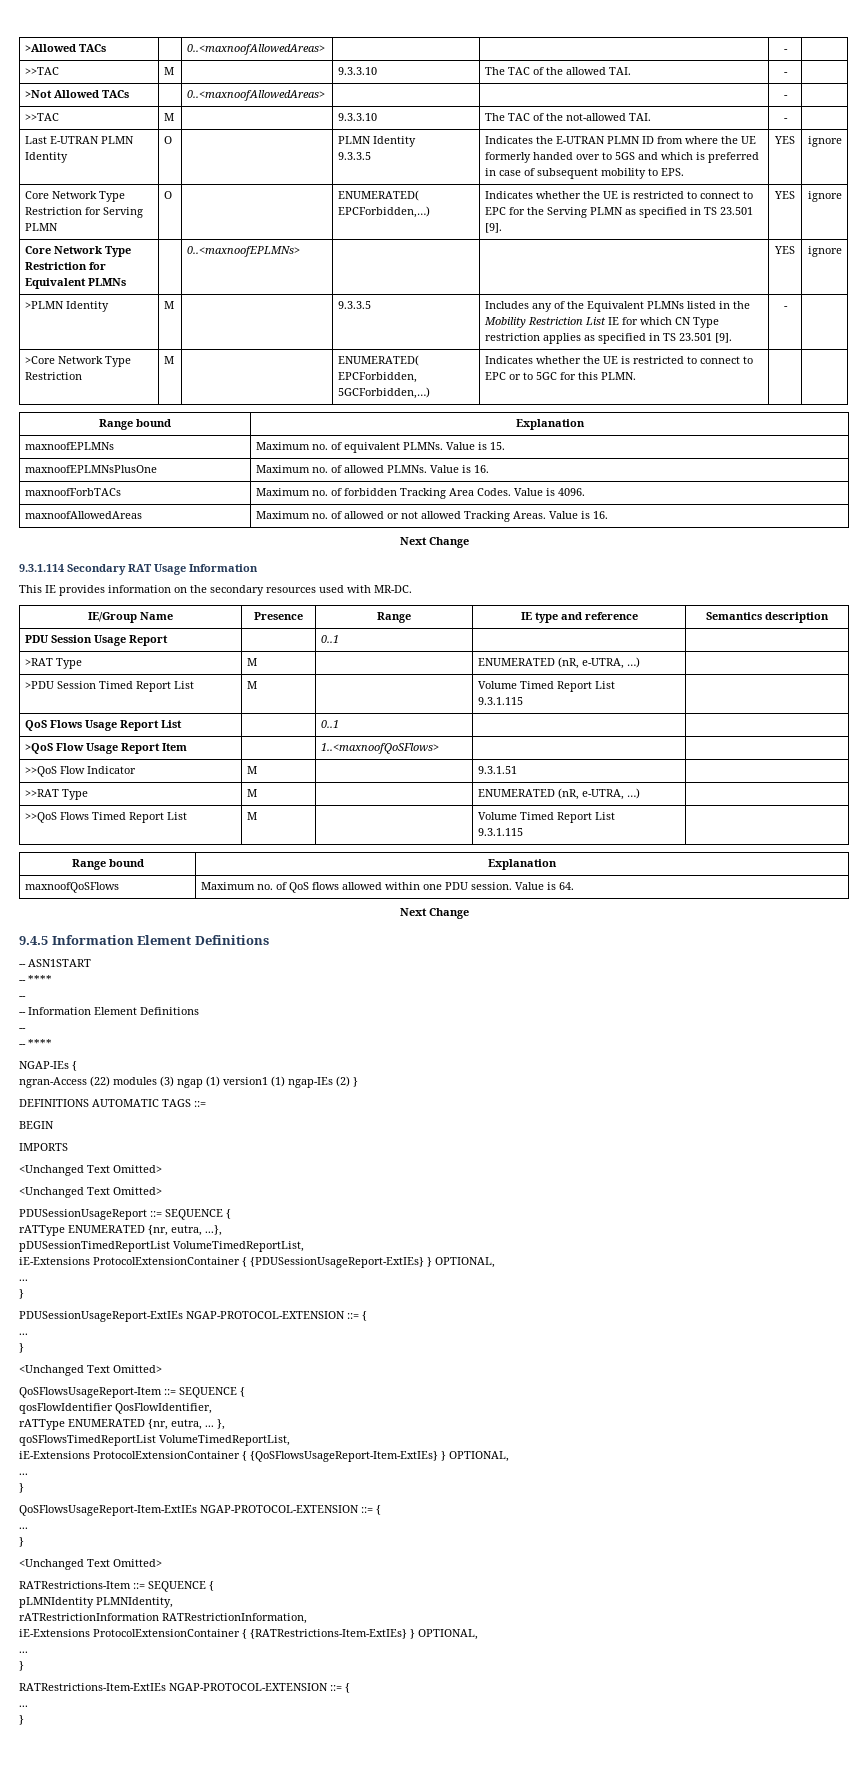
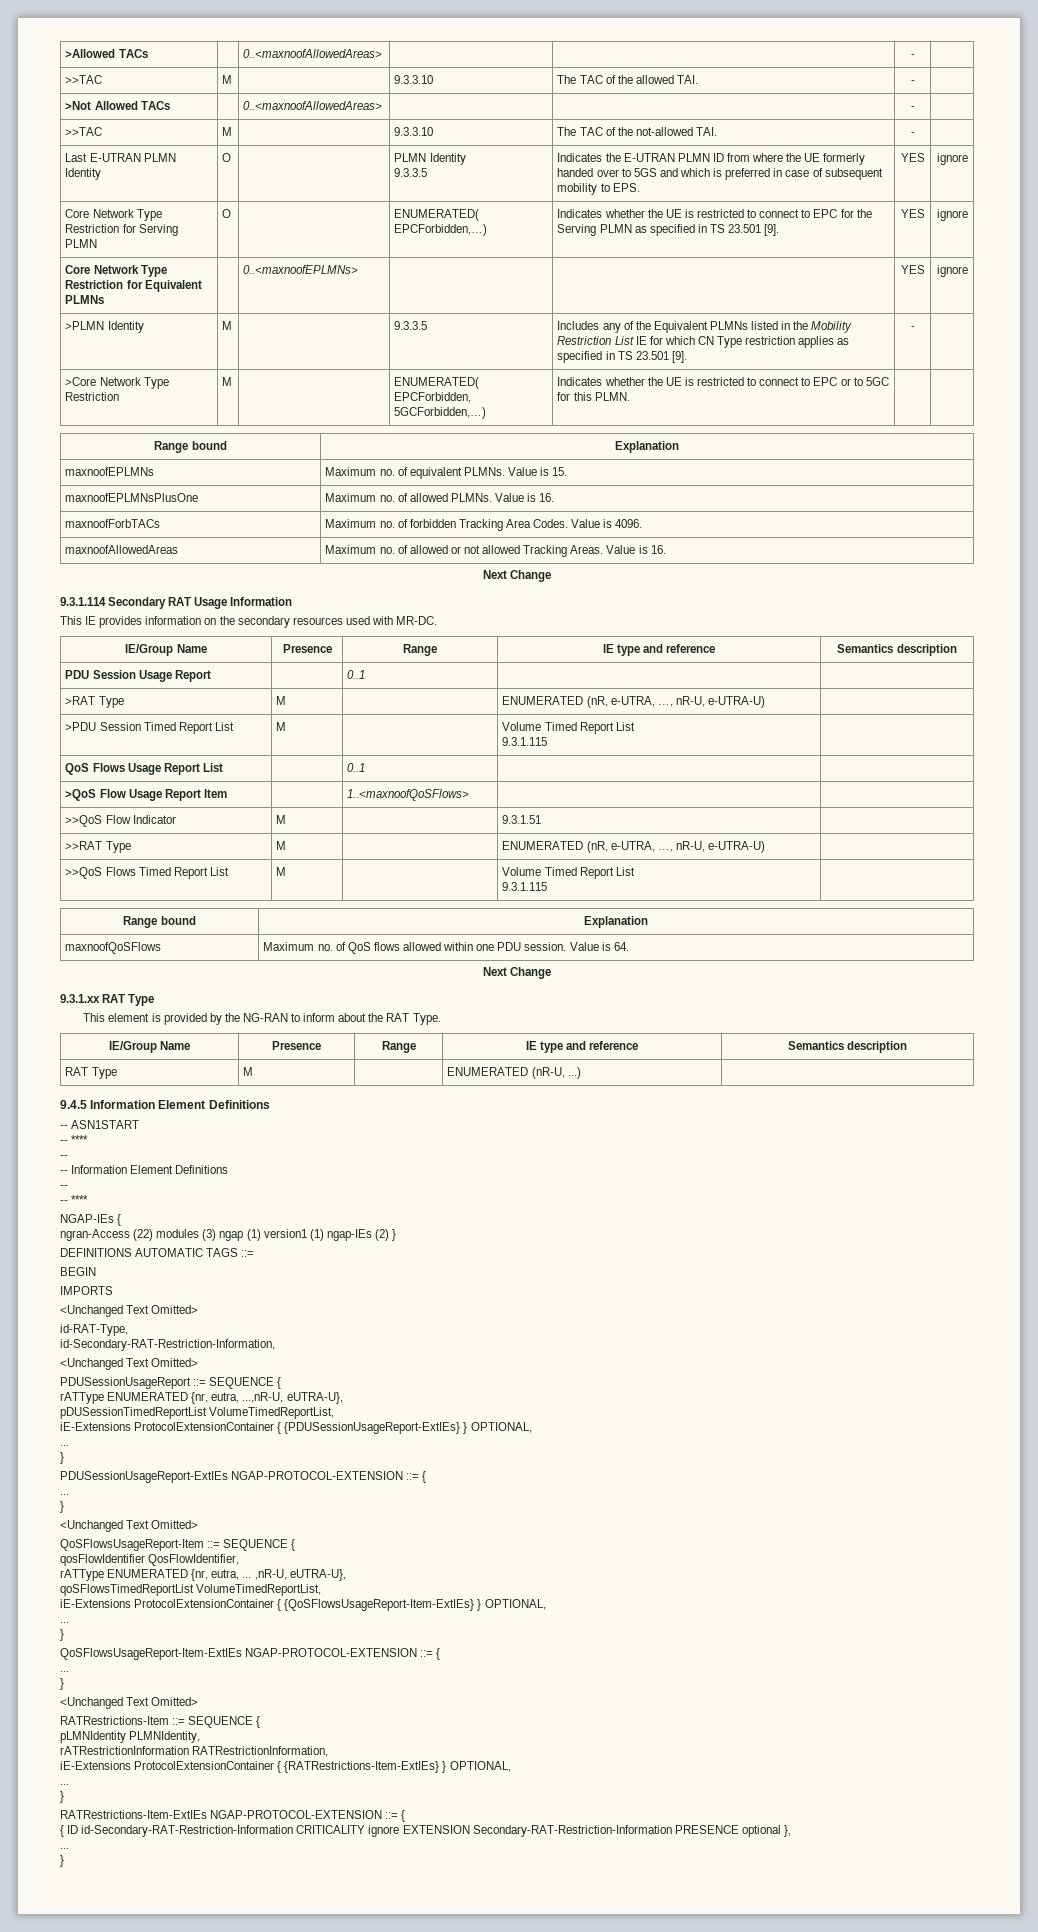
- >RAT Type | M | | ENUMERATED (nR, e-UTRA, …) |
+ >RAT Type | M | | ENUMERATED (nR, e-UTRA, …, nR-U, e-UTRA-U) |
- >>RAT Type | M | | ENUMERATED (nR, e-UTRA, …) |
+ >>RAT Type | M | | ENUMERATED (nR, e-UTRA, …, nR-U, e-UTRA-U) |
+ 9.3.1.xx RAT Type
+ This element is provided by the NG-RAN to inform about the RAT Type.
+ IE/Group Name | Presence | Range | IE type and reference | Semantics description
+ RAT Type | M | | ENUMERATED (nR-U, ...) |
+ id-RAT-Type,
+ id-Secondary-RAT-Restriction-Information,
- rATType ENUMERATED {nr, eutra, ...},
+ rATType ENUMERATED {nr, eutra, ...,nR-U, eUTRA-U},
- rATType ENUMERATED {nr, eutra, ... },
+ rATType ENUMERATED {nr, eutra, ... ,nR-U, eUTRA-U},
+ { ID id-Secondary-RAT-Restriction-Information CRITICALITY ignore EXTENSION Secondary-RAT-Restriction-Information PRESENCE optional },

